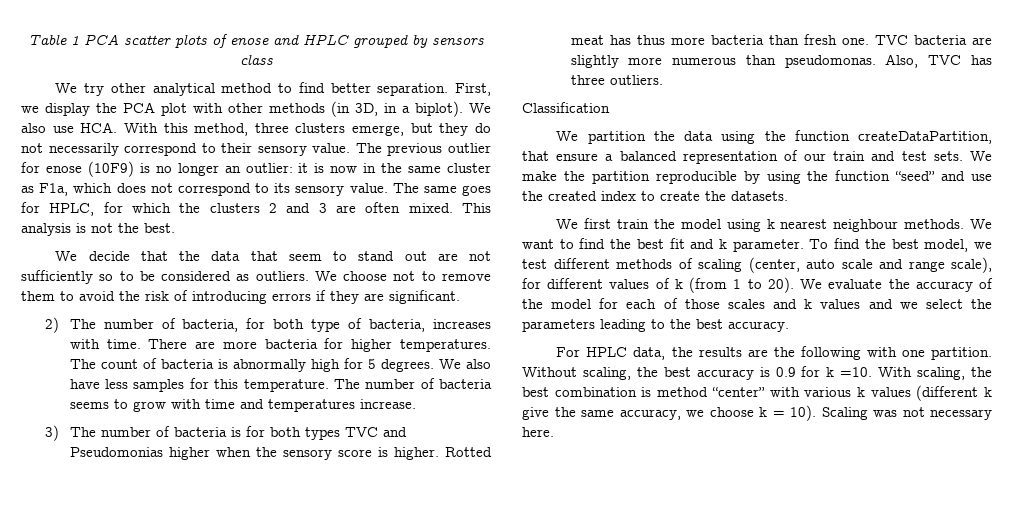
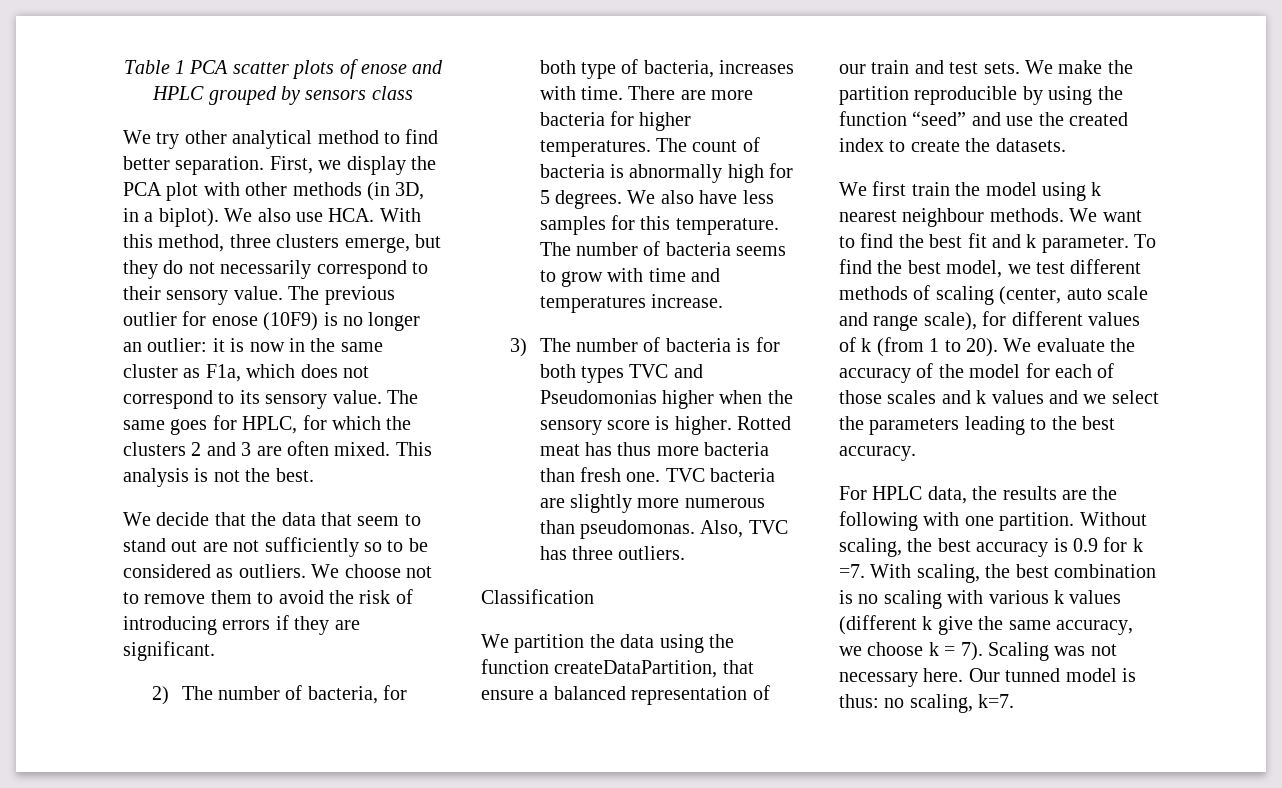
- Without scaling, the best accuracy is 0.9 for k =10.
+ Without scaling, the best accuracy is 0.9 for k =7.
- With scaling, the best combination is method “center” with various k values (different k give the same accuracy, we choose k = 10).
+ With scaling, the best combination is no scaling with various k values (different k give the same accuracy, we choose k = 7).
+ Our tunned model is thus: no scaling, k=7.

